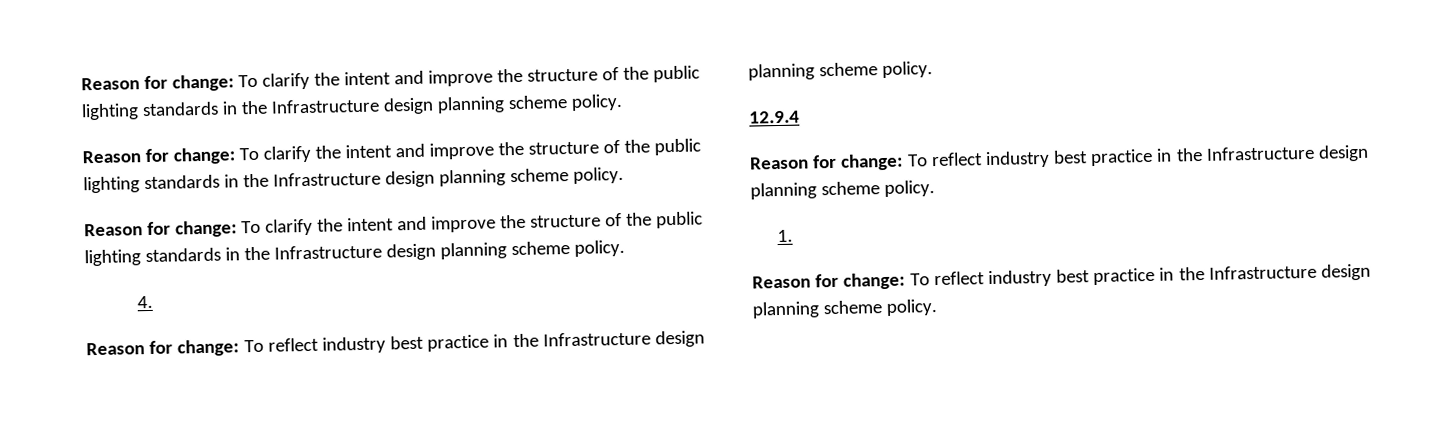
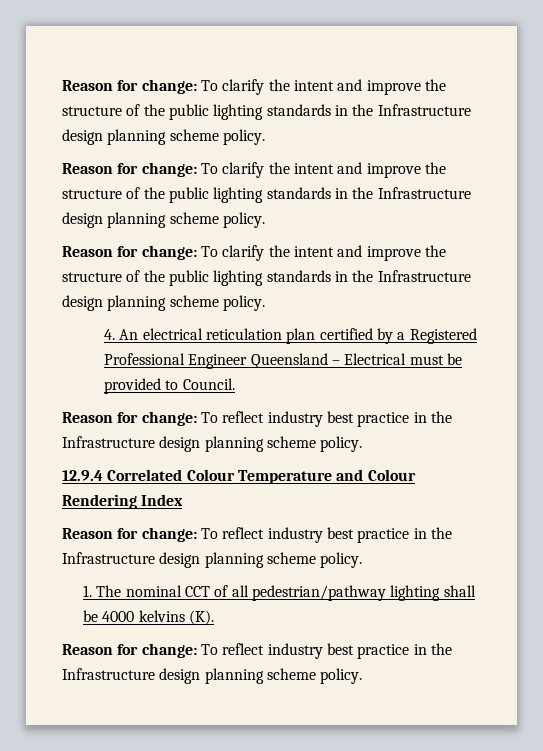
- 4.
+ 4. An electrical reticulation plan certified by a Registered Professional Engineer Queensland – Electrical must be provided to Council.
- 12.9.4
+ 12.9.4 Correlated Colour Temperature and Colour Rendering Index
- 1.
+ 1. The nominal CCT of all pedestrian/pathway lighting shall be 4000 kelvins (K).

